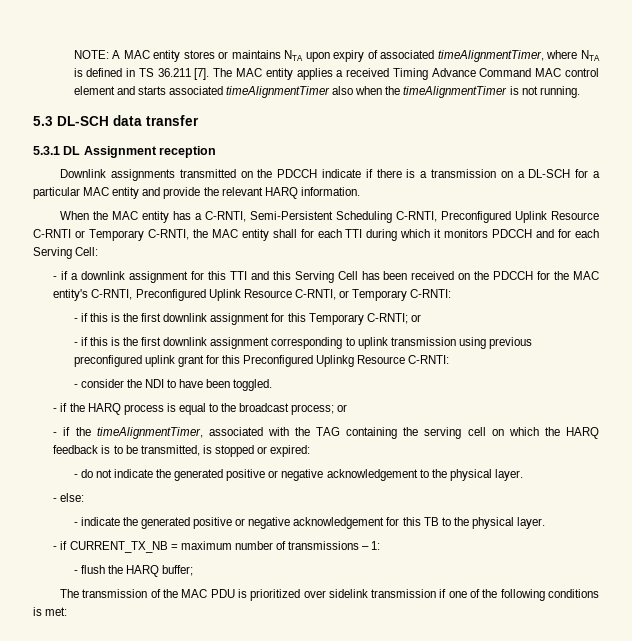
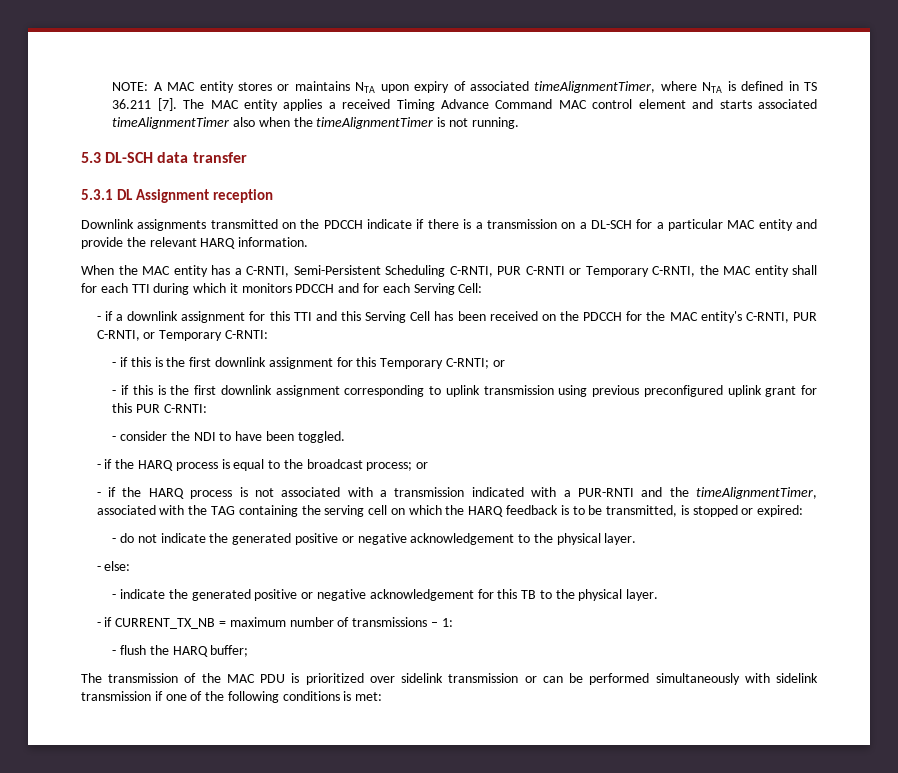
- When the MAC entity has a C-RNTI, Semi-Persistent Scheduling C-RNTI, Preconfigured Uplink Resource C-RNTI or Temporary C-RNTI, the MAC entity shall for each TTI during which it monitors PDCCH and for each Serving Cell:
+ When the MAC entity has a C-RNTI, Semi-Persistent Scheduling C-RNTI, PUR C-RNTI or Temporary C-RNTI, the MAC entity shall for each TTI during which it monitors PDCCH and for each Serving Cell:
- - if a downlink assignment for this TTI and this Serving Cell has been received on the PDCCH for the MAC entity's C-RNTI, Preconfigured Uplink Resource C-RNTI, or Temporary C-RNTI:
+ - if a downlink assignment for this TTI and this Serving Cell has been received on the PDCCH for the MAC entity's C-RNTI, PUR C-RNTI, or Temporary C-RNTI:
- - if this is the first downlink assignment corresponding to uplink transmission using previous preconfigured uplink grant for this Preconfigured Uplinkg Resource C-RNTI:
+ - if this is the first downlink assignment corresponding to uplink transmission using previous preconfigured uplink grant for this PUR C-RNTI:
- - if the timeAlignmentTimer, associated with the TAG containing the serving cell on which the HARQ feedback is to be transmitted, is stopped or expired:
+ - if the HARQ process is not associated with a transmission indicated with a PUR-RNTI and the timeAlignmentTimer, associated with the TAG containing the serving cell on which the HARQ feedback is to be transmitted, is stopped or expired:
- The transmission of the MAC PDU is prioritized over sidelink transmission if one of the following conditions is met:
+ The transmission of the MAC PDU is prioritized over sidelink transmission or can be performed simultaneously with sidelink transmission if one of the following conditions is met:

